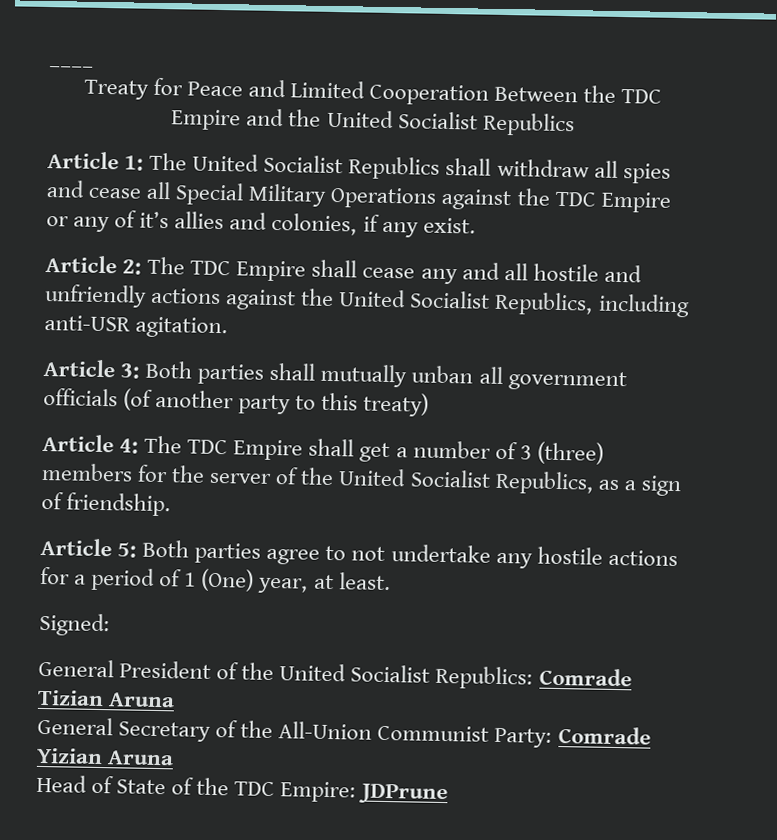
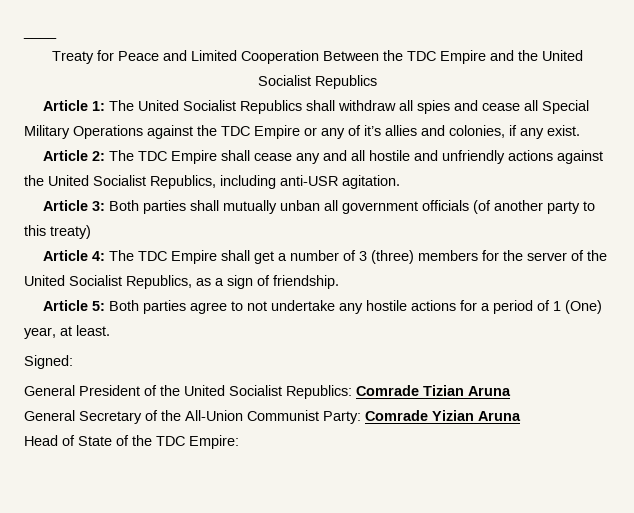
- Head of State of the TDC Empire: JDPrune
+ Head of State of the TDC Empire:

